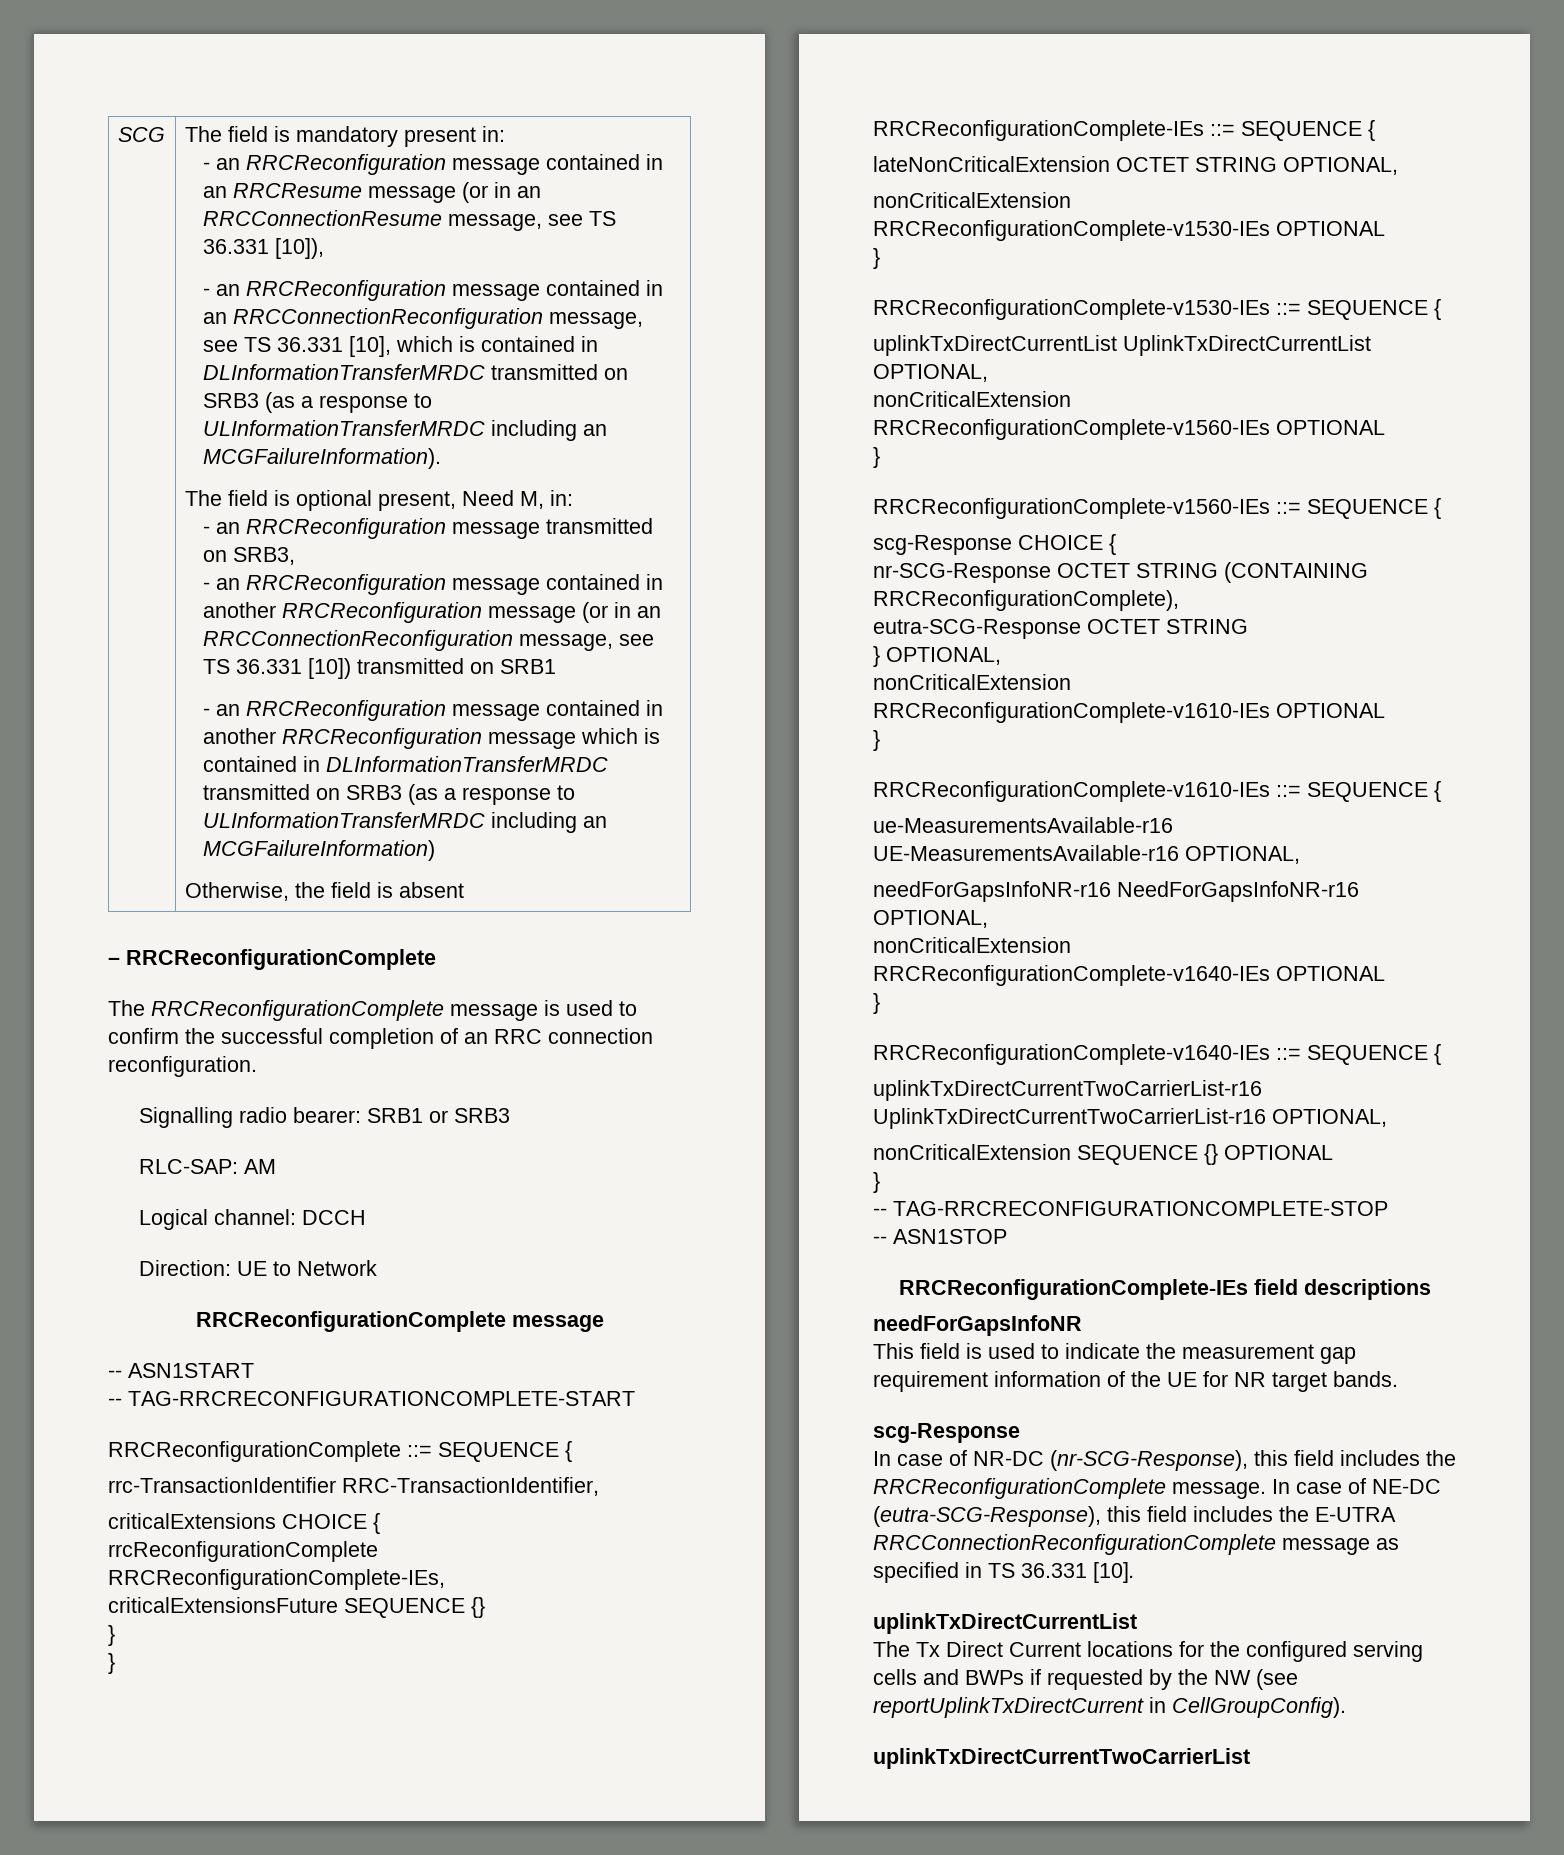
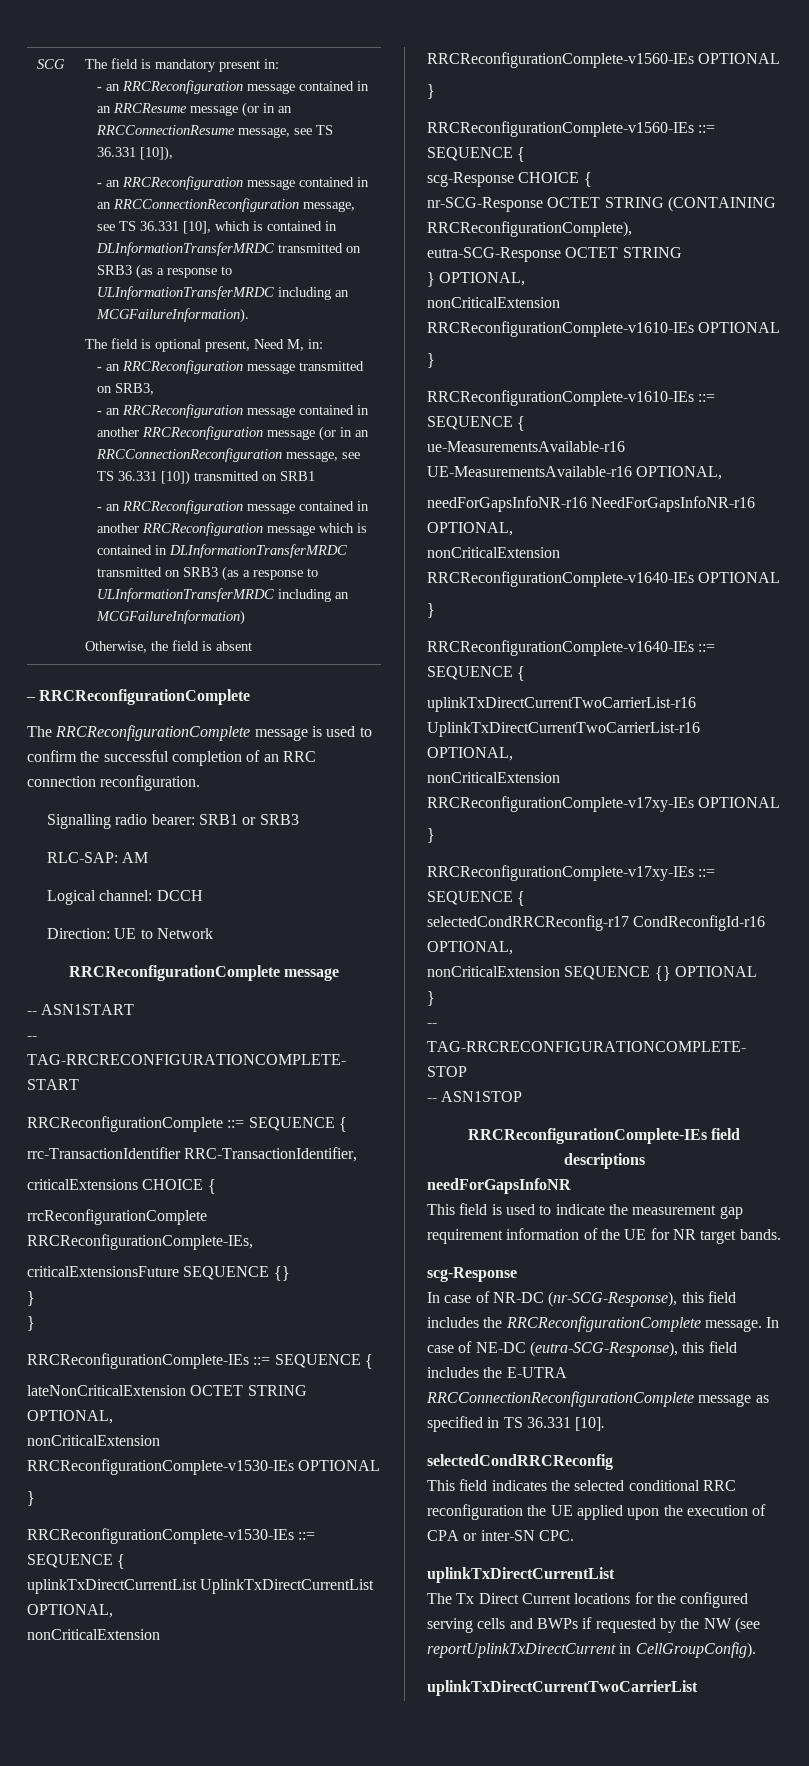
+ nonCriticalExtension RRCReconfigurationComplete-v17xy-IEs OPTIONAL
+ }
+ RRCReconfigurationComplete-v17xy-IEs ::= SEQUENCE {
+ selectedCondRRCReconfig-r17 CondReconfigId-r16 OPTIONAL,
+ selectedCondRRCReconfig
+ This field indicates the selected conditional RRC reconfiguration the UE applied upon the execution of CPA or inter-SN CPC.

